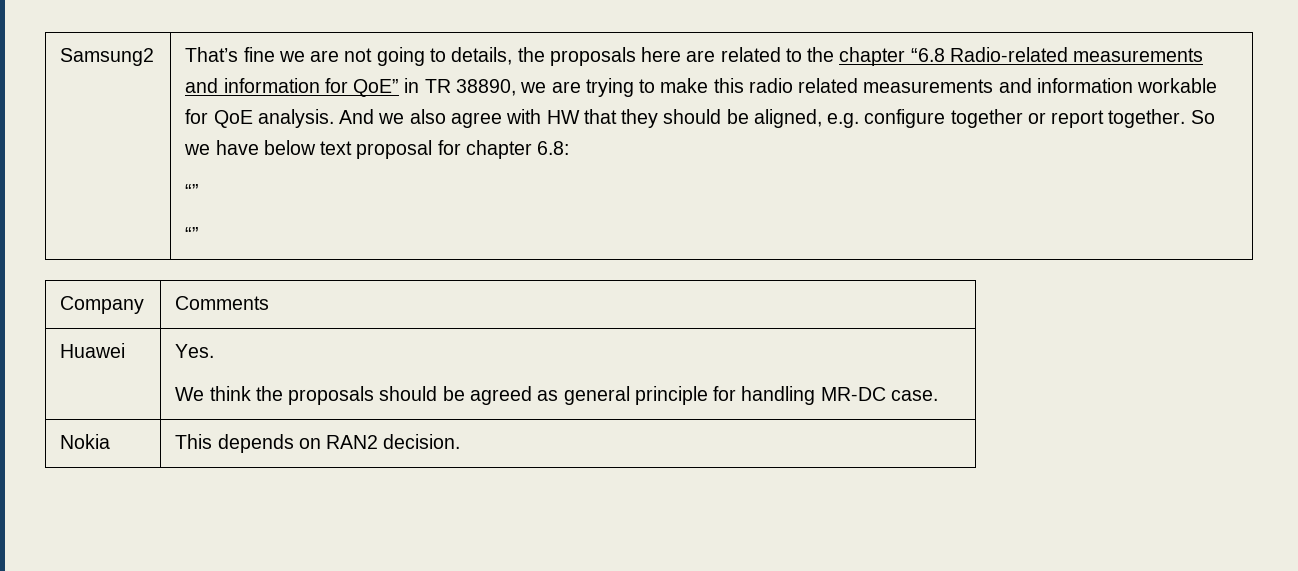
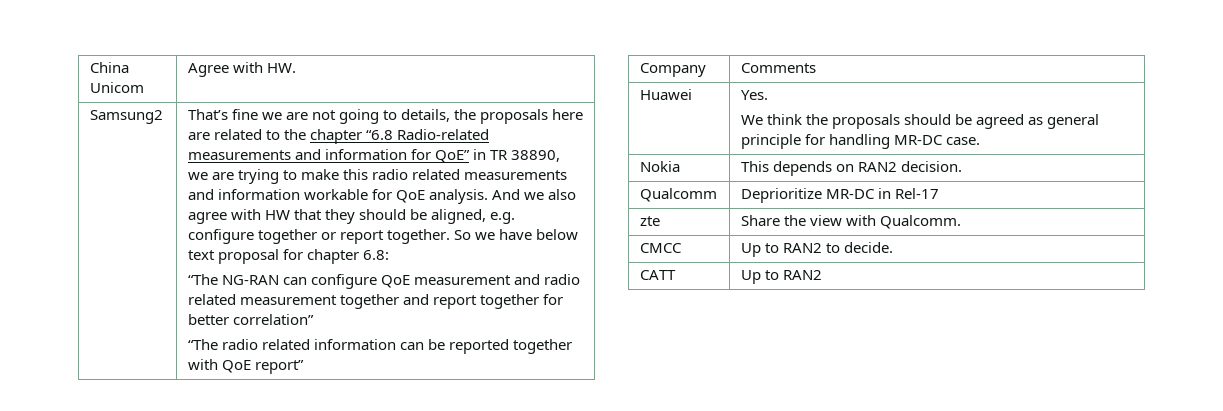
+ China Unicom | Agree with HW.
  So we have below text proposal for chapter 6.8:
- “”
- “”
+ “The NG-RAN can configure QoE measurement and radio related measurement together and report together for better correlation”
+ “The radio related information can be reported together with QoE report”
+ Qualcomm | Deprioritize MR-DC in Rel-17
+ zte | Share the view with Qualcomm.
+ CMCC | Up to RAN2 to decide.
+ CATT | Up to RAN2

